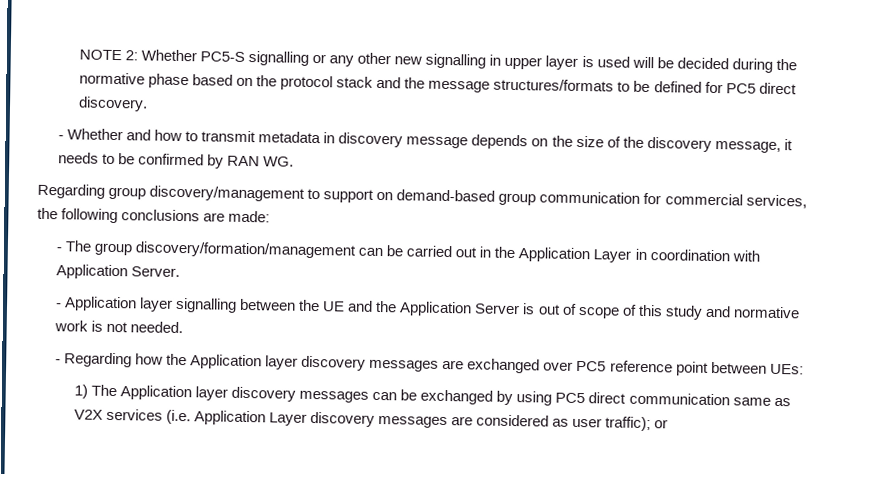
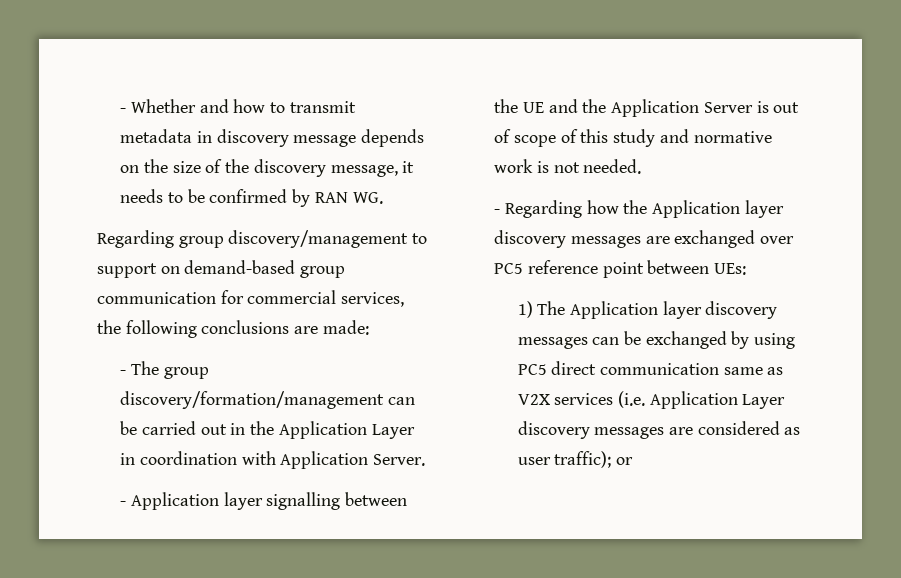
- NOTE 2: Whether PC5-S signalling or any other new signalling in upper layer is used will be decided during the normative phase based on the protocol stack and the message structures/formats to be defined for PC5 direct discovery.

